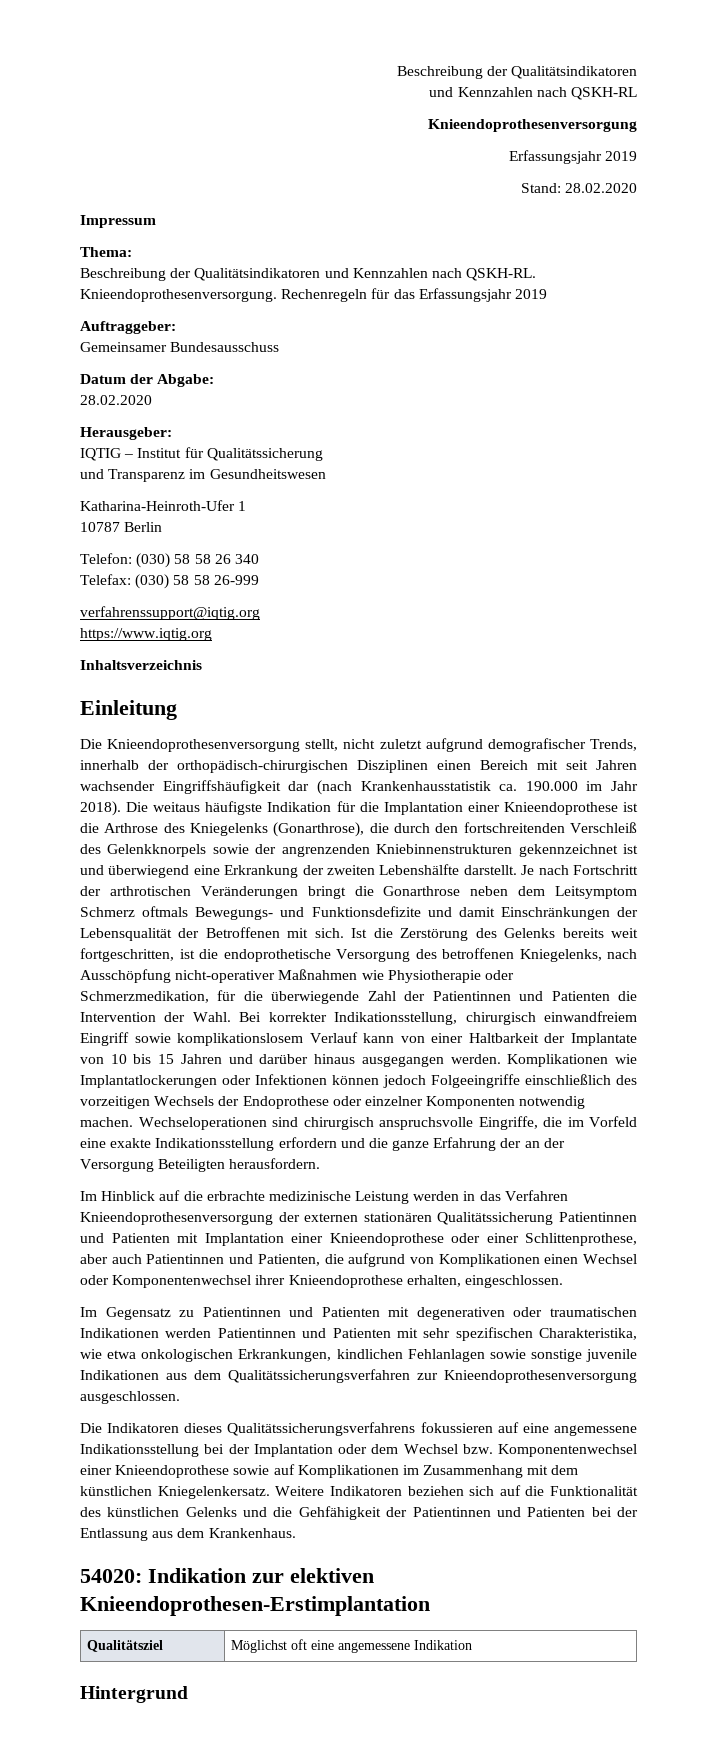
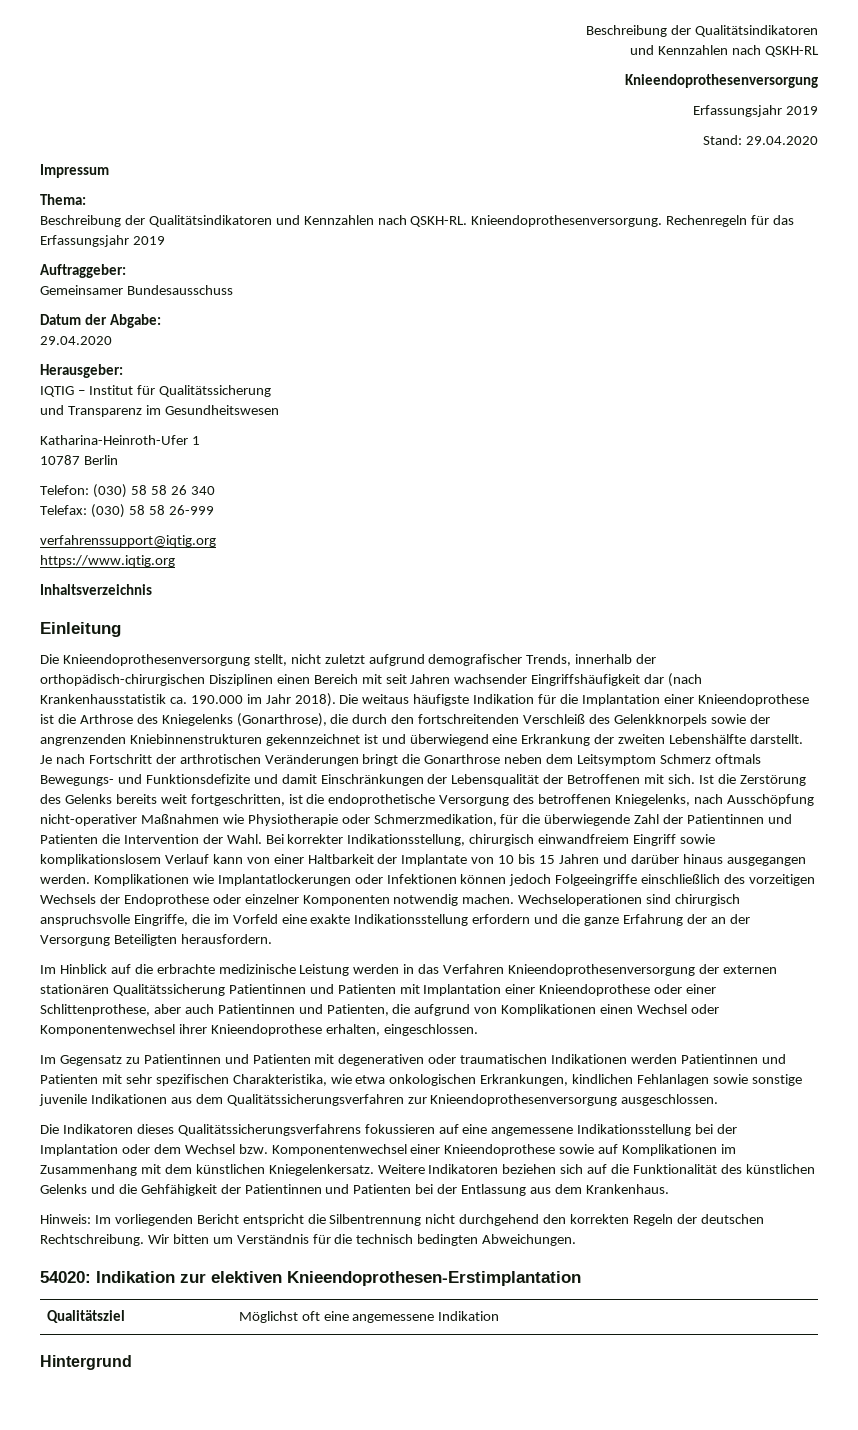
- Stand: 28.02.2020
+ Stand: 29.04.2020
  Datum der Abgabe:
- 28.02.2020
+ 29.04.2020
+ Hinweis: Im vorliegenden Bericht entspricht die Silbentrennung nicht durchgehend den korrekten Regeln der deutschen Rechtschreibung. Wir bitten um Verständnis für die technisch bedingten Abweichungen.

